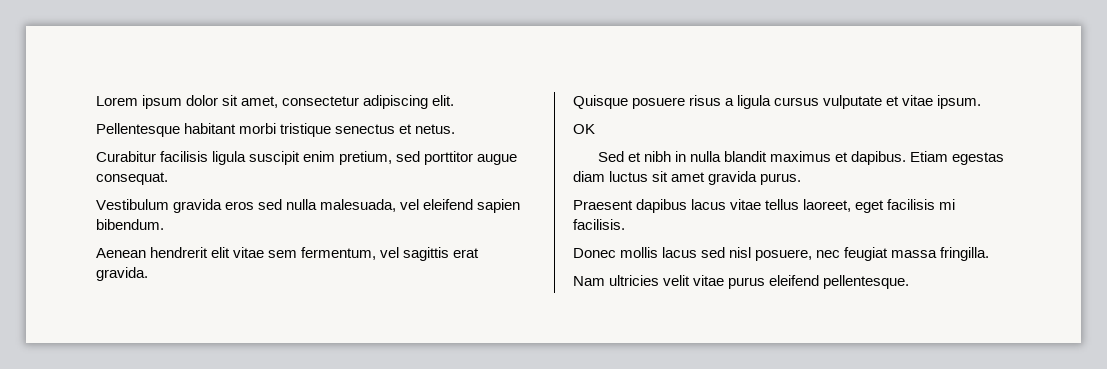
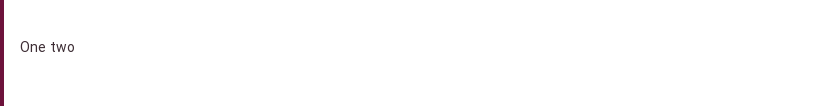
- Lorem ipsum dolor sit amet, consectetur adipiscing elit.
- Pellentesque habitant morbi tristique senectus et netus.
- Curabitur facilisis ligula suscipit enim pretium, sed porttitor augue consequat.
- Vestibulum gravida eros sed nulla malesuada, vel eleifend sapien bibendum.
- Aenean hendrerit elit vitae sem fermentum, vel sagittis erat gravida.
- Quisque posuere risus a ligula cursus vulputate et vitae ipsum.
- OK
- Sed et nibh in nulla blandit maximus et dapibus. Etiam egestas diam luctus sit amet gravida purus.
- Praesent dapibus lacus vitae tellus laoreet, eget facilisis mi facilisis.
- Donec mollis lacus sed nisl posuere, nec feugiat massa fringilla.
- Nam ultricies velit vitae purus eleifend pellentesque.
+ One two

